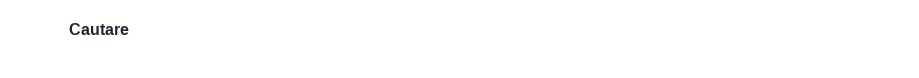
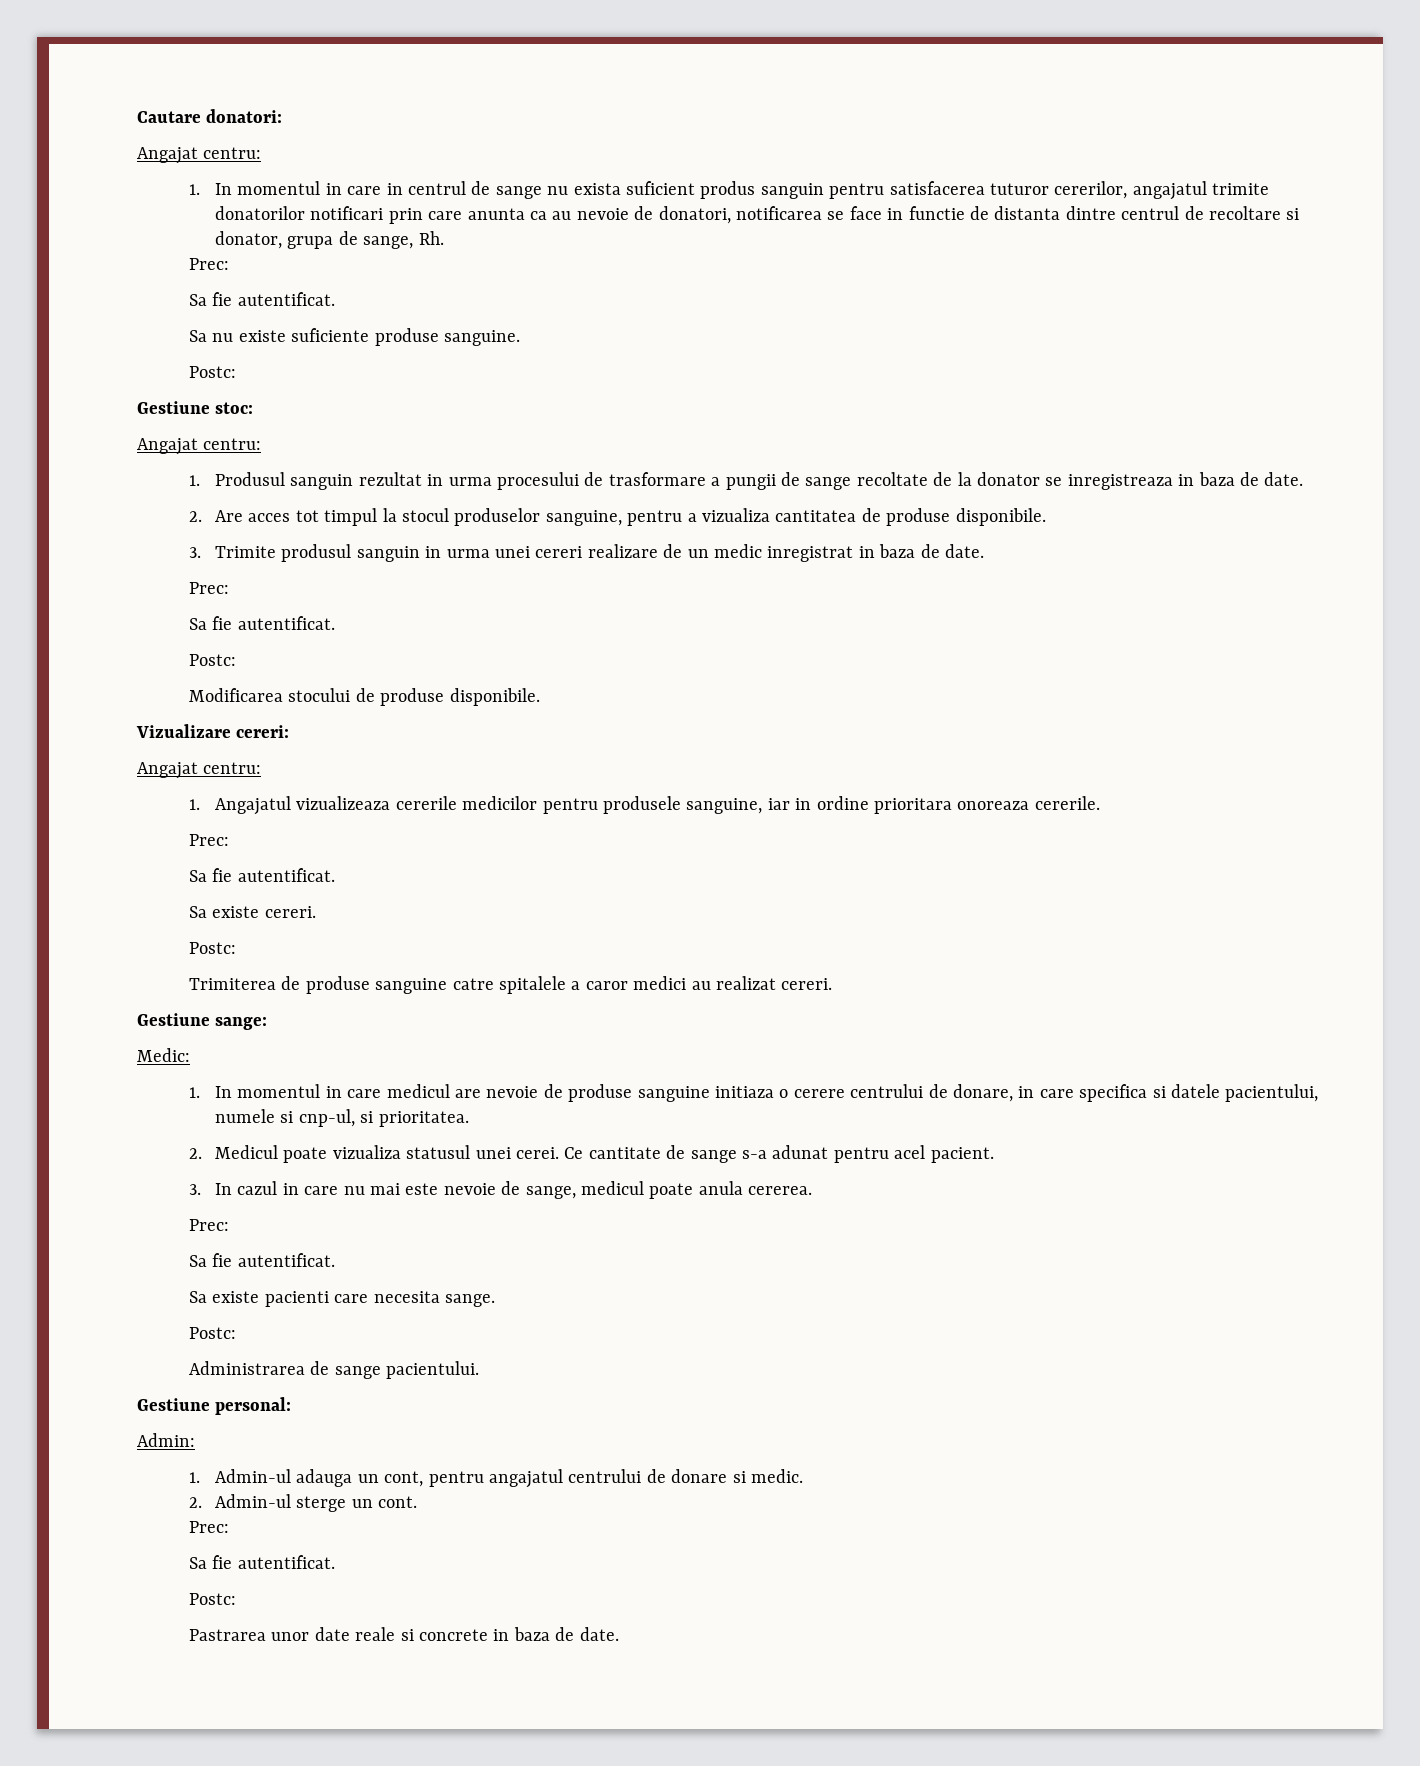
- Cautare
+ Cautare donatori:
+ Angajat centru:
+ 1. In momentul in care in centrul de sange nu exista suficient produs sanguin pentru satisfacerea tuturor cererilor, angajatul trimite donatorilor notificari prin care anunta ca au nevoie de donatori, notificarea se face in functie de distanta dintre centrul de recoltare si donator, grupa de sange, Rh.
+ Prec:
+ Sa fie autentificat.
+ Sa nu existe suficiente produse sanguine.
+ Postc:
+ Gestiune stoc:
+ Angajat centru:
+ 1. Produsul sanguin rezultat in urma procesului de trasformare a pungii de sange recoltate de la donator se inregistreaza in baza de date.
+ 2. Are acces tot timpul la stocul produselor sanguine, pentru a vizualiza cantitatea de produse disponibile.
+ 3. Trimite produsul sanguin in urma unei cereri realizare de un medic inregistrat in baza de date.
+ Prec:
+ Sa fie autentificat.
+ Postc:
+ Modificarea stocului de produse disponibile.
+ Vizualizare cereri:
+ Angajat centru:
+ 1. Angajatul vizualizeaza cererile medicilor pentru produsele sanguine, iar in ordine prioritara onoreaza cererile.
+ Prec:
+ Sa fie autentificat.
+ Sa existe cereri.
+ Postc:
+ Trimiterea de produse sanguine catre spitalele a caror medici au realizat cereri.
+ Gestiune sange:
+ Medic:
+ 1. In momentul in care medicul are nevoie de produse sanguine initiaza o cerere centrului de donare, in care specifica si datele pacientului, numele si cnp-ul, si prioritatea.
+ 2. Medicul poate vizualiza statusul unei cerei. Ce cantitate de sange s-a adunat pentru acel pacient.
+ 3. In cazul in care nu mai este nevoie de sange, medicul poate anula cererea.
+ Prec:
+ Sa fie autentificat.
+ Sa existe pacienti care necesita sange.
+ Postc:
+ Administrarea de sange pacientului.
+ Gestiune personal:
+ Admin:
+ 1. Admin-ul adauga un cont, pentru angajatul centrului de donare si medic.
+ 2. Admin-ul sterge un cont.
+ Prec:
+ Sa fie autentificat.
+ Postc:
+ Pastrarea unor date reale si concrete in baza de date.

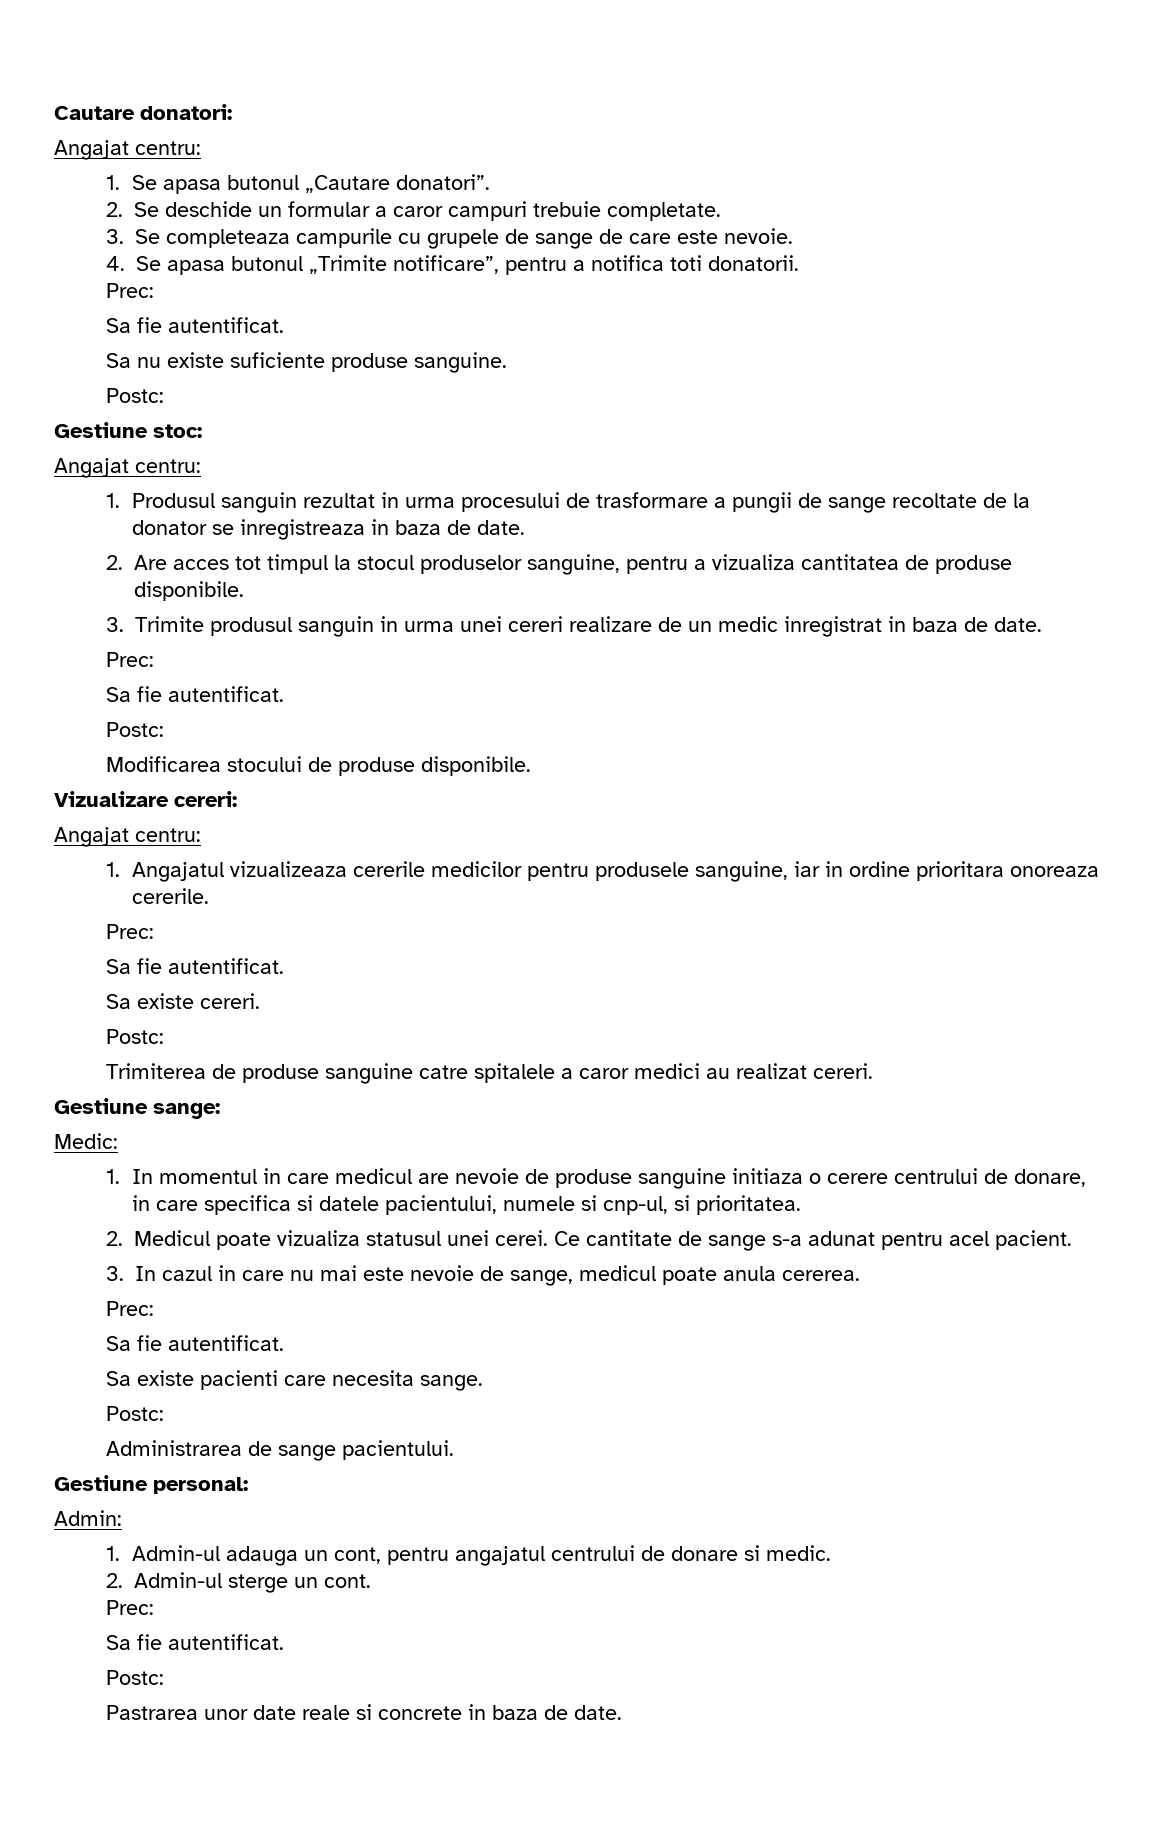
- 1. In momentul in care in centrul de sange nu exista suficient produs sanguin pentru satisfacerea tuturor cererilor, angajatul trimite donatorilor notificari prin care anunta ca au nevoie de donatori, notificarea se face in functie de distanta dintre centrul de recoltare si donator, grupa de sange, Rh.
+ 1. Se apasa butonul „Cautare donatori”.
+ 2. Se deschide un formular a caror campuri trebuie completate.
+ 3. Se completeaza campurile cu grupele de sange de care este nevoie.
+ 4. Se apasa butonul „Trimite notificare”, pentru a notifica toti donatorii.

